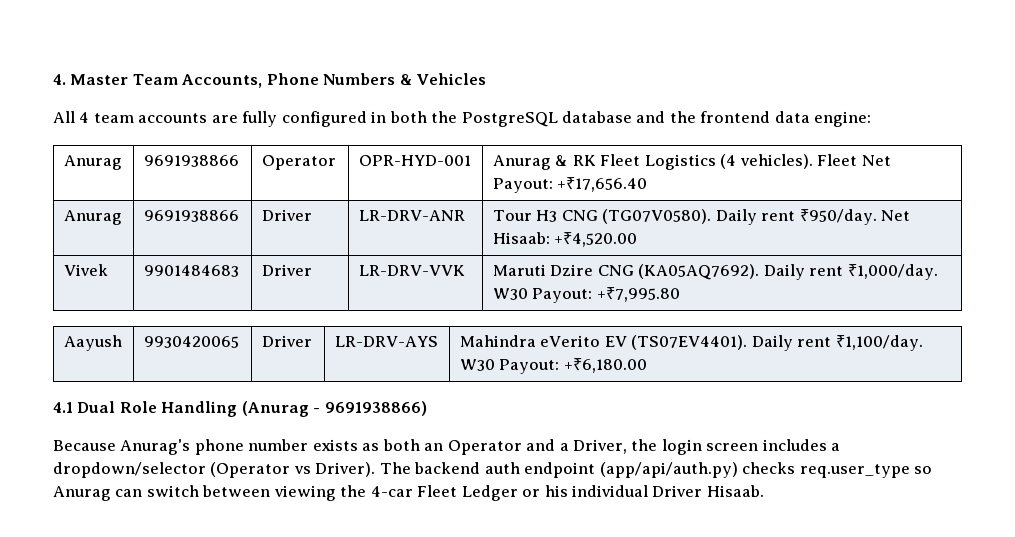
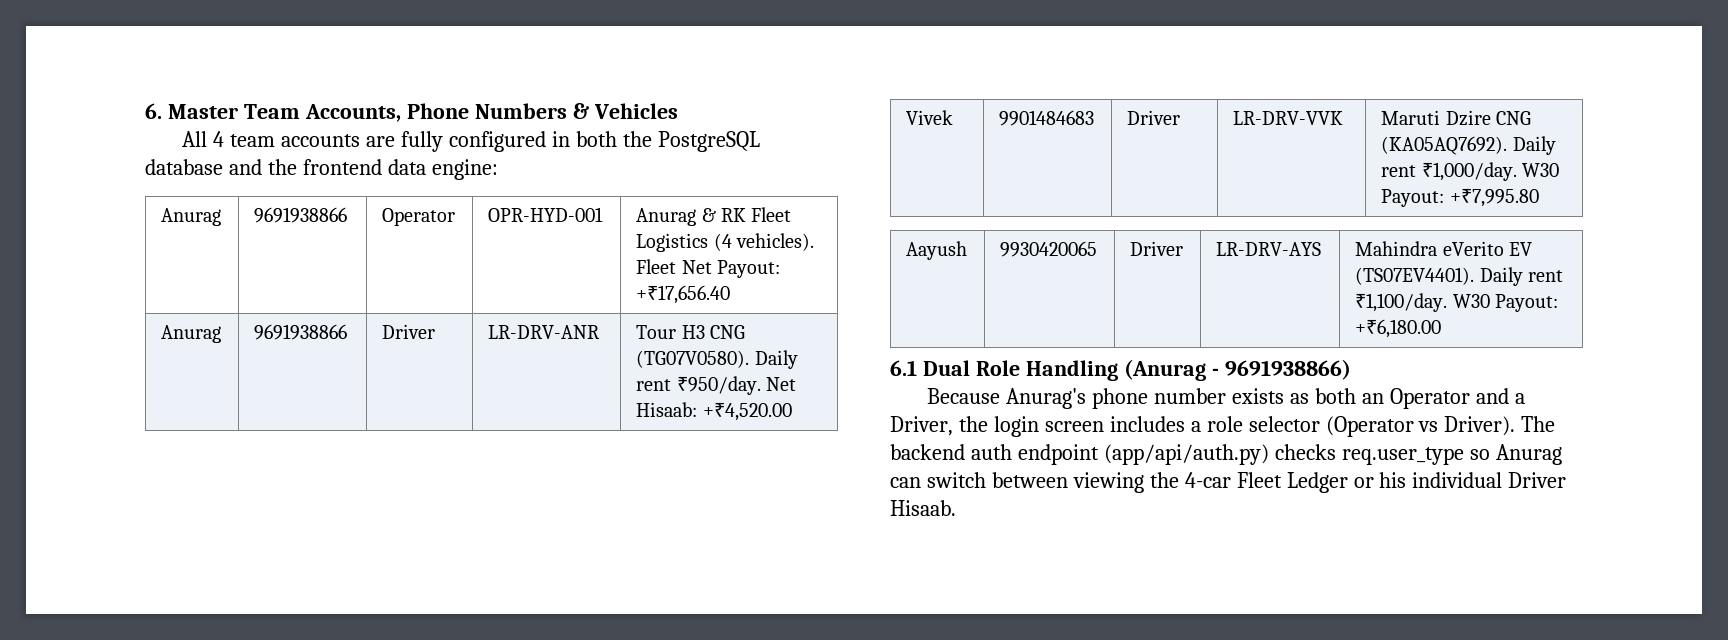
- 4. Master Team Accounts, Phone Numbers & Vehicles
+ 6. Master Team Accounts, Phone Numbers & Vehicles
- 4.1 Dual Role Handling (Anurag - 9691938866)
+ 6.1 Dual Role Handling (Anurag - 9691938866)
- Because Anurag's phone number exists as both an Operator and a Driver, the login screen includes a dropdown/selector (Operator vs Driver).
+ Because Anurag's phone number exists as both an Operator and a Driver, the login screen includes a role selector (Operator vs Driver).

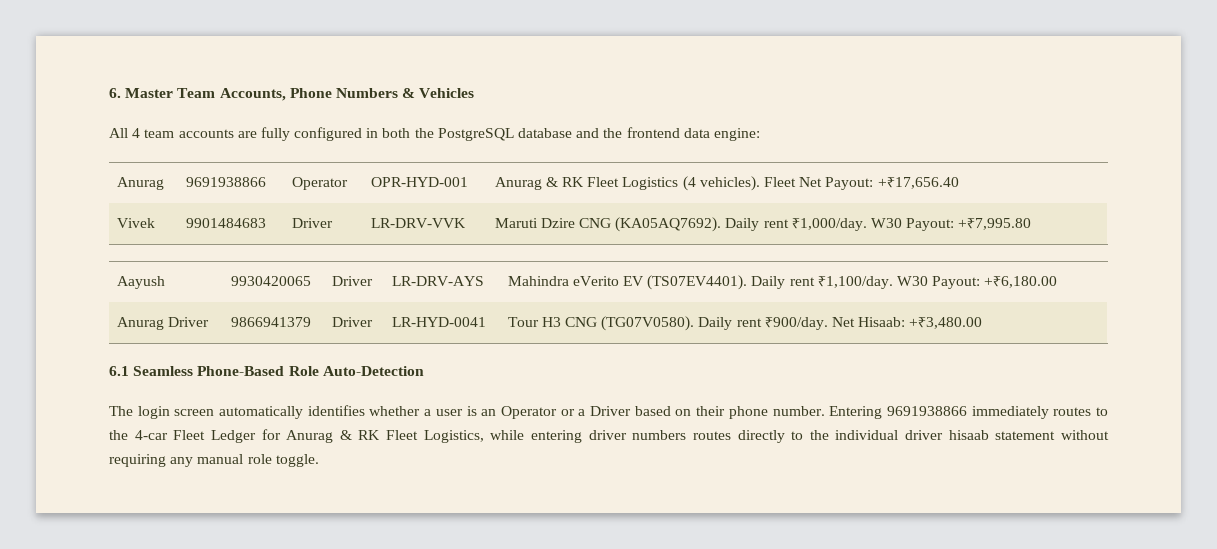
- Anurag | 9691938866 | Driver | LR-DRV-ANR | Tour H3 CNG (TG07V0580). Daily rent ₹950/day. Net Hisaab: +₹4,520.00
- 6.1 Dual Role Handling (Anurag - 9691938866)
- Because Anurag's phone number exists as both an Operator and a Driver, the login screen includes a role selector (Operator vs Driver). The backend auth endpoint (app/api/auth.py) checks req.user_type so Anurag can switch between viewing the 4-car Fleet Ledger or his individual Driver Hisaab.
+ Anurag Driver | 9866941379 | Driver | LR-HYD-0041 | Tour H3 CNG (TG07V0580). Daily rent ₹900/day. Net Hisaab: +₹3,480.00
+ 6.1 Seamless Phone-Based Role Auto-Detection
+ The login screen automatically identifies whether a user is an Operator or a Driver based on their phone number. Entering 9691938866 immediately routes to the 4-car Fleet Ledger for Anurag & RK Fleet Logistics, while entering driver numbers routes directly to the individual driver hisaab statement without requiring any manual role toggle.

